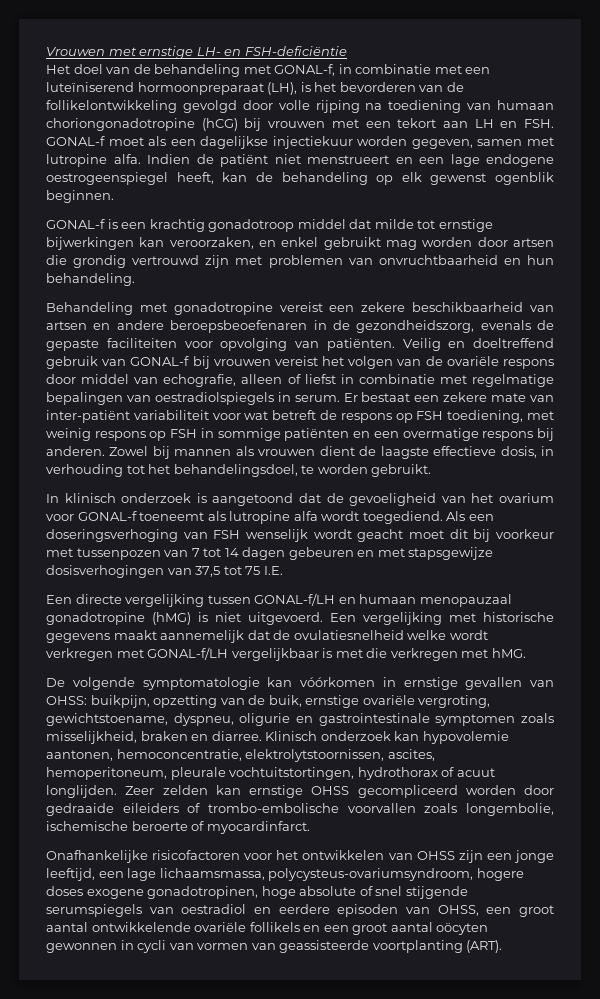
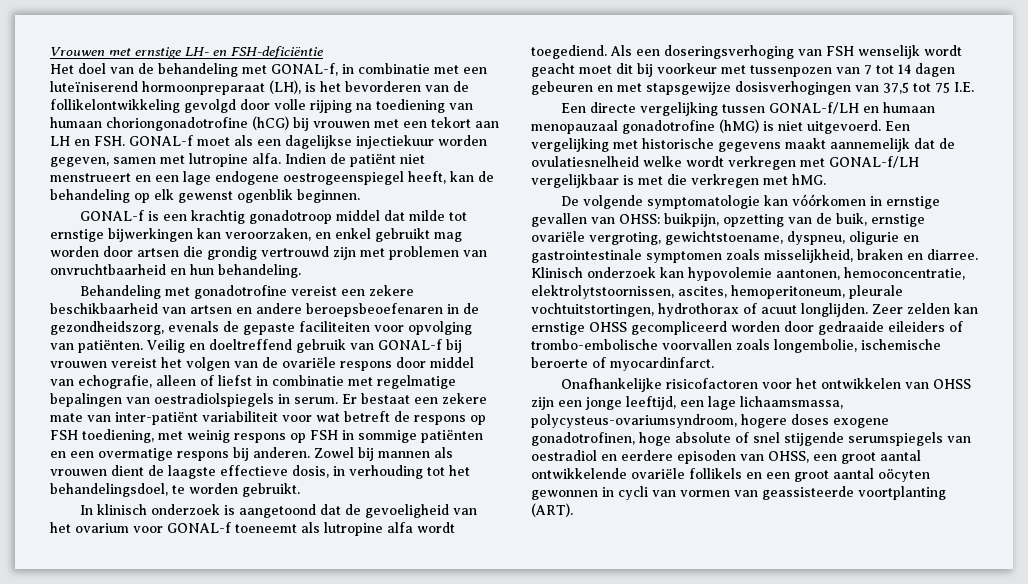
- Het doel van de behandeling met GONAL-f, in combinatie met een luteïniserend hormoonpreparaat (LH), is het bevorderen van de follikelontwikkeling gevolgd door volle rijping na toediening van humaan choriongonadotropine (hCG) bij vrouwen met een tekort aan LH en FSH. GONAL-f moet als een dagelijkse injectiekuur worden gegeven, samen met lutropine alfa.
+ Het doel van de behandeling met GONAL-f, in combinatie met een luteïniserend hormoonpreparaat (LH), is het bevorderen van de follikelontwikkeling gevolgd door volle rijping na toediening van humaan choriongonadotrofine (hCG) bij vrouwen met een tekort aan LH en FSH. GONAL-f moet als een dagelijkse injectiekuur worden gegeven, samen met lutropine alfa.
- Behandeling met gonadotropine vereist een zekere beschikbaarheid van artsen en andere beroepsbeoefenaren in de gezondheidszorg, evenals de gepaste faciliteiten voor opvolging van patiënten.
+ Behandeling met gonadotrofine vereist een zekere beschikbaarheid van artsen en andere beroepsbeoefenaren in de gezondheidszorg, evenals de gepaste faciliteiten voor opvolging van patiënten.
- Een directe vergelijking tussen GONAL-f/LH en humaan menopauzaal gonadotropine (hMG) is niet uitgevoerd.
+ Een directe vergelijking tussen GONAL-f/LH en humaan menopauzaal gonadotrofine (hMG) is niet uitgevoerd.
- Onafhankelijke risicofactoren voor het ontwikkelen van OHSS zijn een jonge leeftijd, een lage lichaamsmassa, polycysteus-ovariumsyndroom, hogere doses exogene gonadotropinen, hoge absolute of snel stijgende serumspiegels van oestradiol en eerdere episoden van OHSS, een groot aantal ontwikkelende ovariële follikels en een groot aantal oöcyten gewonnen in cycli van vormen van geassisteerde voortplanting (ART).
+ Onafhankelijke risicofactoren voor het ontwikkelen van OHSS zijn een jonge leeftijd, een lage lichaamsmassa, polycysteus-ovariumsyndroom, hogere doses exogene gonadotrofinen, hoge absolute of snel stijgende serumspiegels van oestradiol en eerdere episoden van OHSS, een groot aantal ontwikkelende ovariële follikels en een groot aantal oöcyten gewonnen in cycli van vormen van geassisteerde voortplanting (ART).

